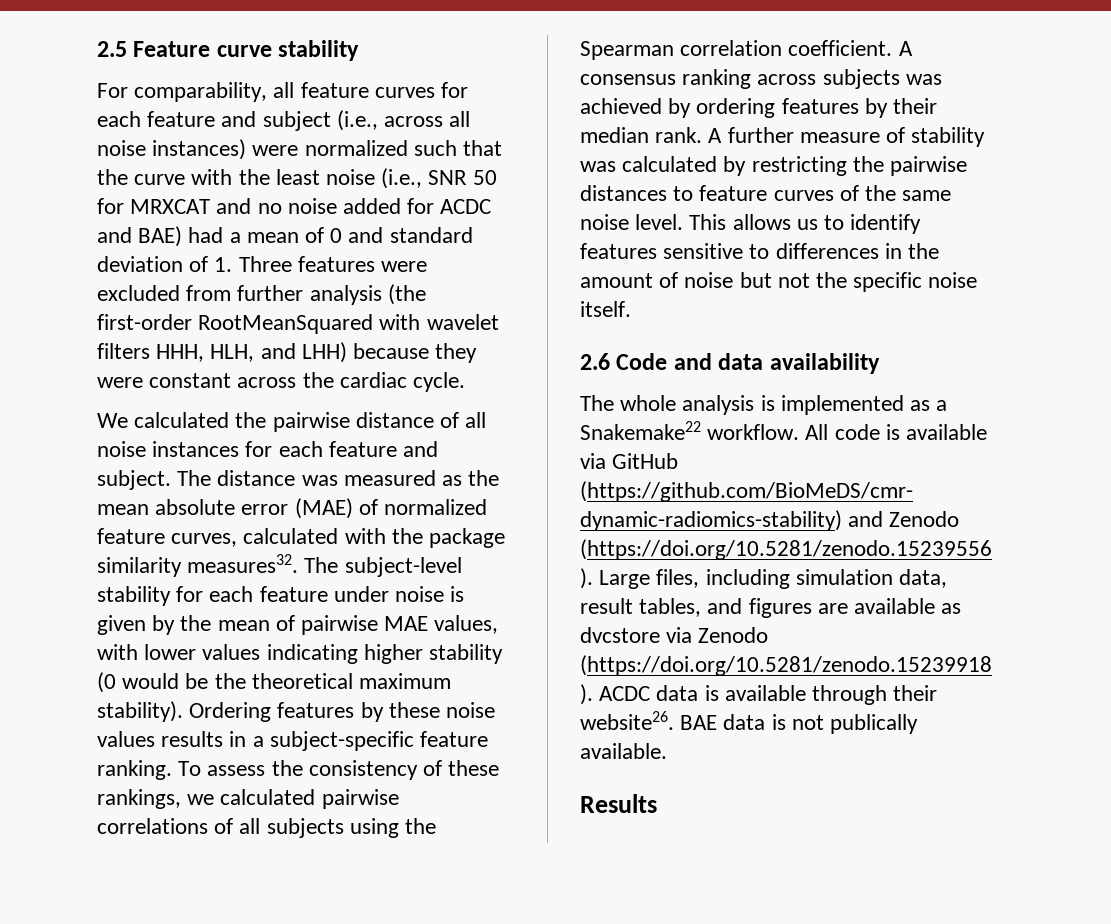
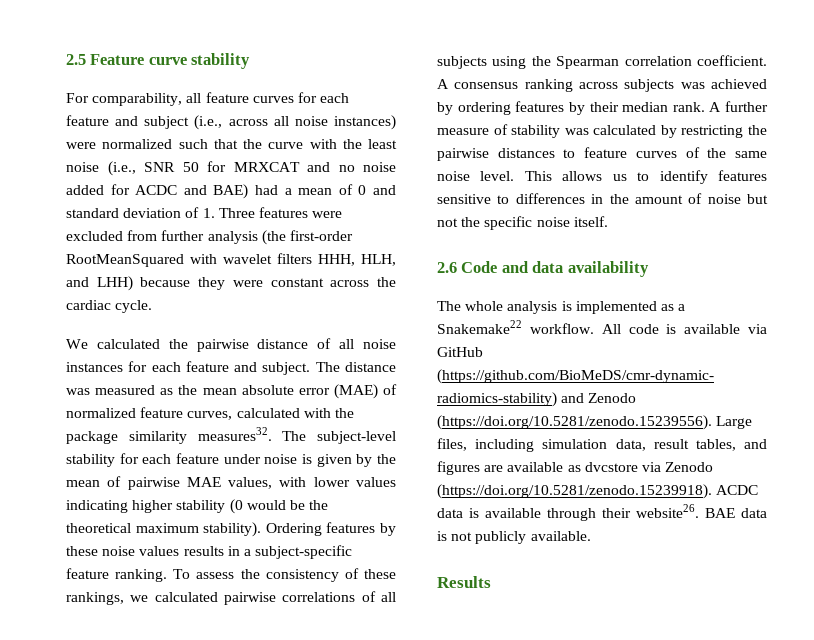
- BAE data is not publically available.
+ BAE data is not publicly available.

